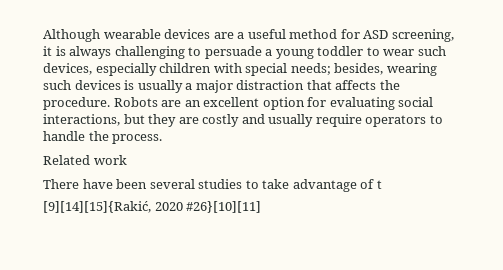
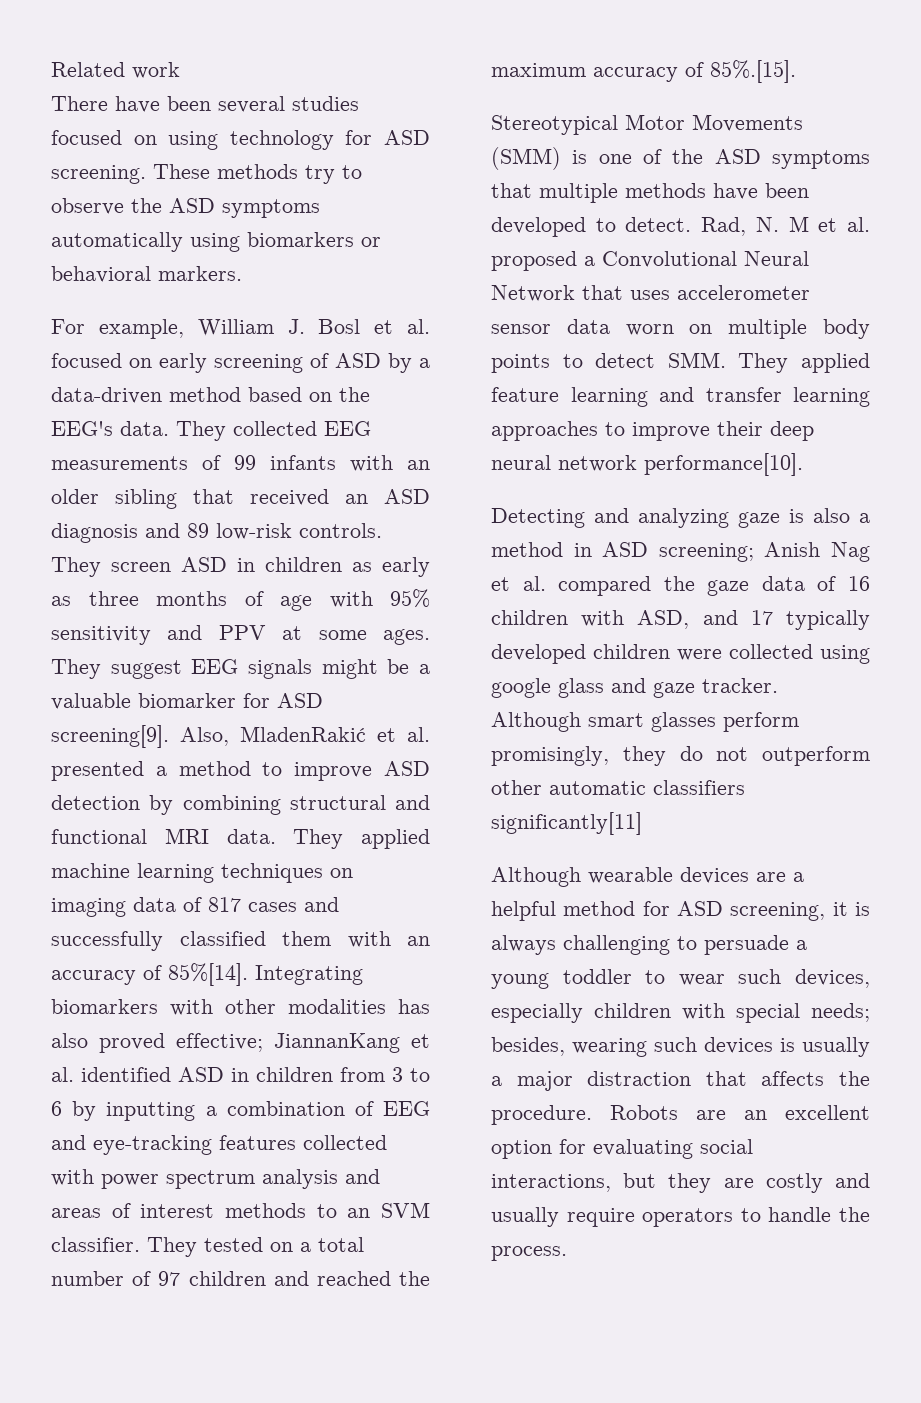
+ Related work
+ There have been several studies focused on using technology for ASD screening. These methods try to observe the ASD symptoms automatically using biomarkers or behavioral markers.
+ For example, William J. Bosl et al. focused on early screening of ASD by a data-driven method based on the EEG's data. They collected EEG measurements of 99 infants with an older sibling that received an ASD diagnosis and 89 low-risk controls. They screen ASD in children as early as three months of age with 95% sensitivity and PPV at some ages. They suggest EEG signals might be a valuable biomarker for ASD screening[9]. Also, MladenRakić et al. presented a method to improve ASD detection by combining structural and functional MRI data. They applied machine learning techniques on imaging data of 817 cases and successfully classified them with an accuracy of 85%[14]. Integrating biomarkers with other modalities has also proved effective; JiannanKang et al. identified ASD in children from 3 to 6 by inputting a combination of EEG and eye-tracking features collected with power spectrum analysis and areas of interest methods to an SVM classifier. They tested on a total number of 97 children and reached the maximum accuracy of 85%.[15].
+ Stereotypical Motor Movements (SMM) is one of the ASD symptoms that multiple methods have been developed to detect. Rad, N. M et al. proposed a Convolutional Neural Network that uses accelerometer sensor data worn on multiple body points to detect SMM. They applied feature learning and transfer learning approaches to improve their deep neural network performance[10].
+ Detecting and analyzing gaze is also a method in ASD screening; Anish Nag et al. compared the gaze data of 16 children with ASD, and 17 typically developed children were collected using google glass and gaze tracker. Although smart glasses perform promisingly, they do not outperform other automatic classifiers significantly[11]
- Although wearable devices are a useful method for ASD screening, it is always challenging to persuade a young toddler to wear such devices, especially children with special needs; besides, wearing such devices is usually a major distraction that affects the procedure.
+ Although wearable devices are a helpful method for ASD screening, it is always challenging to persuade a young toddler to wear such devices, especially children with special needs; besides, wearing such devices is usually a major distraction that affects the procedure.
- Related work
- There have been several studies to take advantage of t
- [9][14][15]{Rakić, 2020 #26}[10][11]

